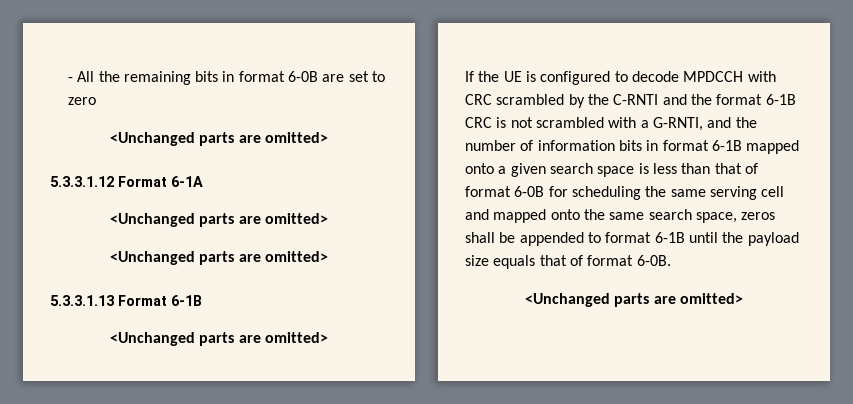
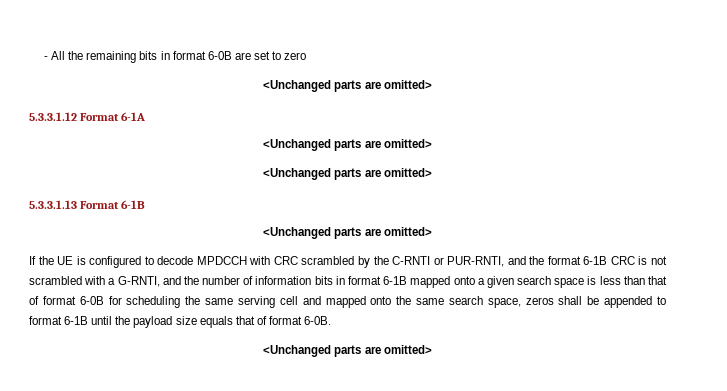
- If the UE is configured to decode MPDCCH with CRC scrambled by the C-RNTI and the format 6-1B CRC is not scrambled with a G-RNTI, and the number of information bits in format 6-1B mapped onto a given search space is less than that of format 6-0B for scheduling the same serving cell and mapped onto the same search space, zeros shall be appended to format 6-1B until the payload size equals that of format 6-0B.
+ If the UE is configured to decode MPDCCH with CRC scrambled by the C-RNTI or PUR-RNTI, and the format 6-1B CRC is not scrambled with a G-RNTI, and the number of information bits in format 6-1B mapped onto a given search space is less than that of format 6-0B for scheduling the same serving cell and mapped onto the same search space, zeros shall be appended to format 6-1B until the payload size equals that of format 6-0B.

